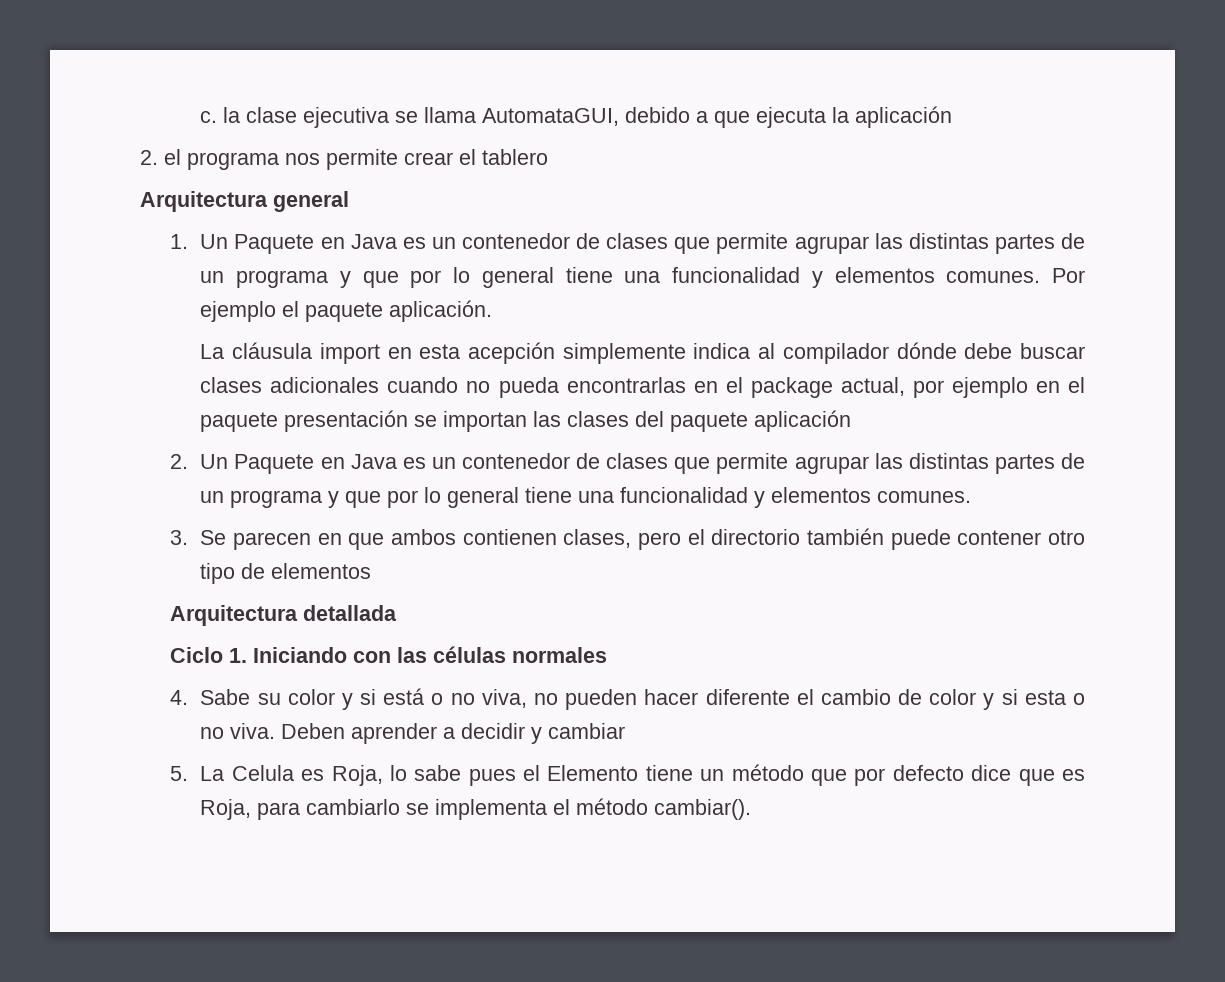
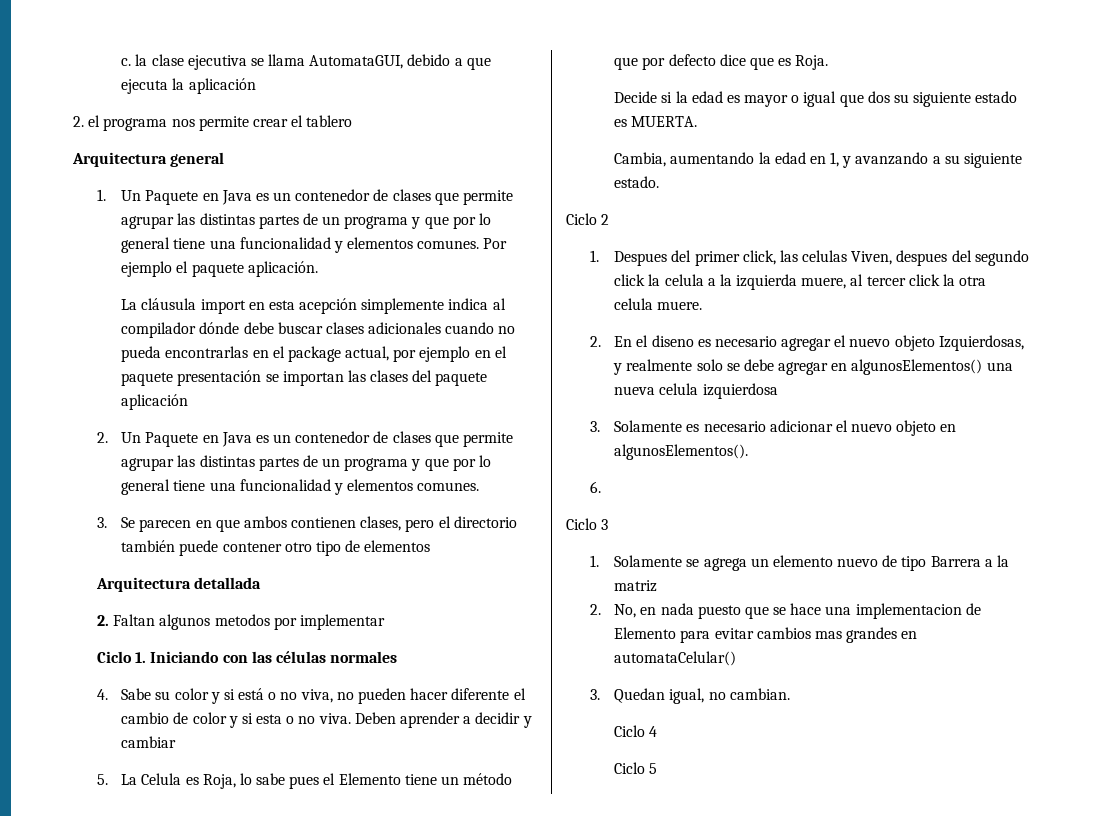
+ 2. Faltan algunos metodos por implementar
- 5. La Celula es Roja, lo sabe pues el Elemento tiene un método que por defecto dice que es Roja, para cambiarlo se implementa el método cambiar().
+ 5. La Celula es Roja, lo sabe pues el Elemento tiene un método que por defecto dice que es Roja.
+ Decide si la edad es mayor o igual que dos su siguiente estado es MUERTA.
+ Cambia, aumentando la edad en 1, y avanzando a su siguiente estado.
+ Ciclo 2
+ 1. Despues del primer click, las celulas Viven, despues del segundo click la celula a la izquierda muere, al tercer click la otra celula muere.
+ 2. En el diseno es necesario agregar el nuevo objeto Izquierdosas, y realmente solo se debe agregar en algunosElementos() una nueva celula izquierdosa
+ 3. Solamente es necesario adicionar el nuevo objeto en algunosElementos().
+ 6.
+ Ciclo 3
+ 1. Solamente se agrega un elemento nuevo de tipo Barrera a la matriz
+ 2. No, en nada puesto que se hace una implementacion de Elemento para evitar cambios mas grandes en automataCelular()
+ 3. Quedan igual, no cambian.
+ Ciclo 4
+ Ciclo 5

